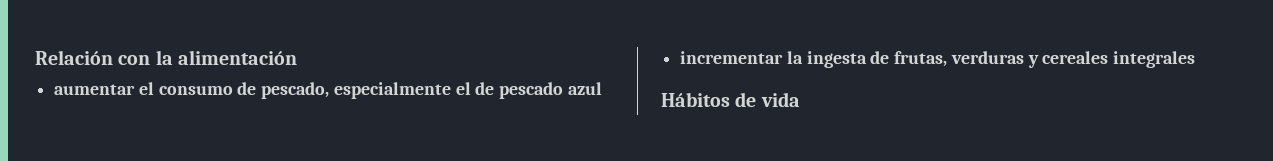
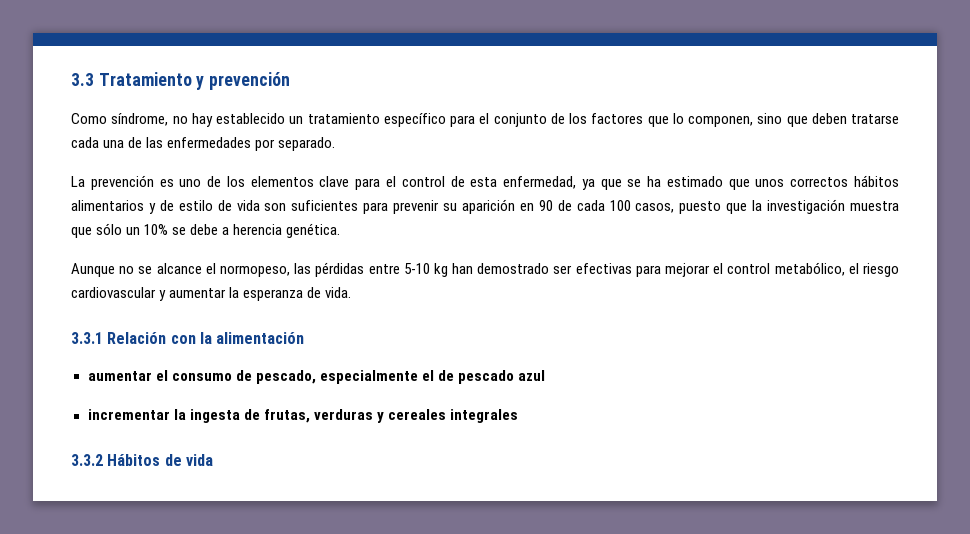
- Relación con la alimentación
+ 3.3 Tratamiento y prevención
+ Como síndrome, no hay establecido un tratamiento específico para el conjunto de los factores que lo componen, sino que deben tratarse cada una de las enfermedades por separado.
+ La prevención es uno de los elementos clave para el control de esta enfermedad, ya que se ha estimado que unos correctos hábitos alimentarios y de estilo de vida son suficientes para prevenir su aparición en 90 de cada 100 casos, puesto que la investigación muestra que sólo un 10% se debe a herencia genética.
+ Aunque no se alcance el normopeso, las pérdidas entre 5-10 kg han demostrado ser efectivas para mejorar el control metabólico, el riesgo cardiovascular y aumentar la esperanza de vida.
+ 3.3.1 Relación con la alimentación
- Hábitos de vida
+ 3.3.2 Hábitos de vida

